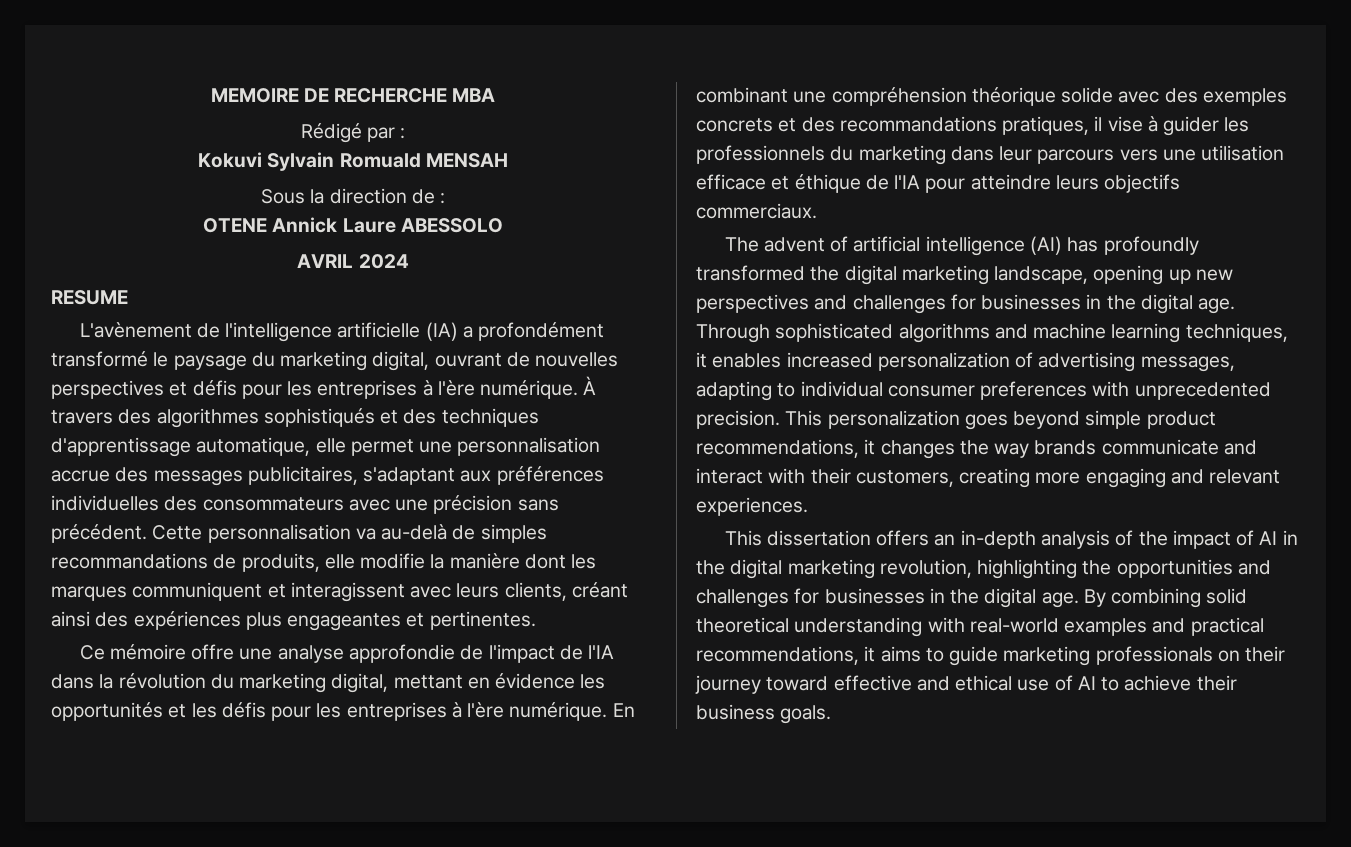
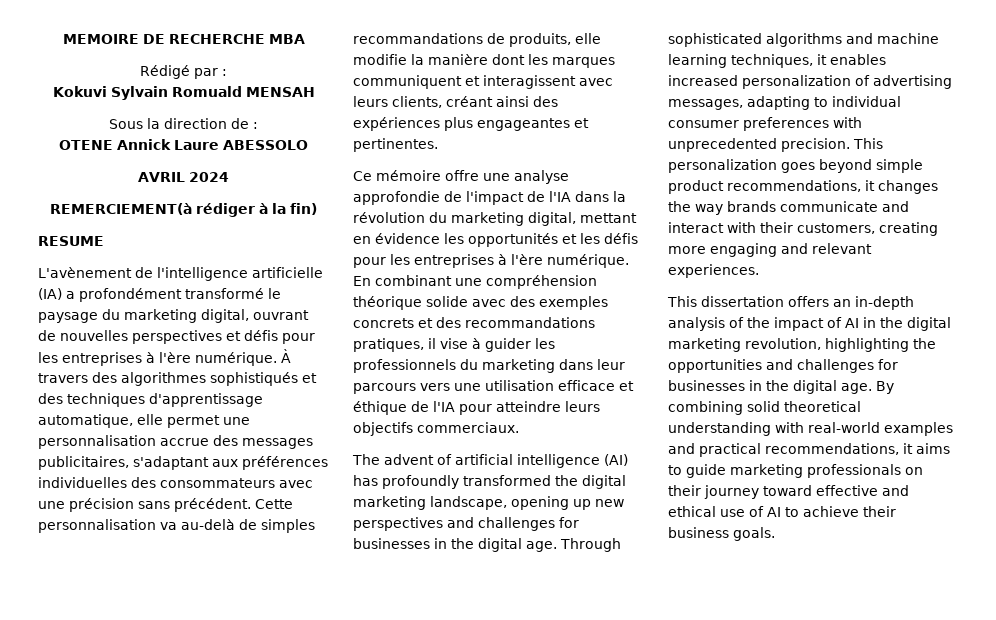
+ REMERCIEMENT(à rédiger à la fin)

